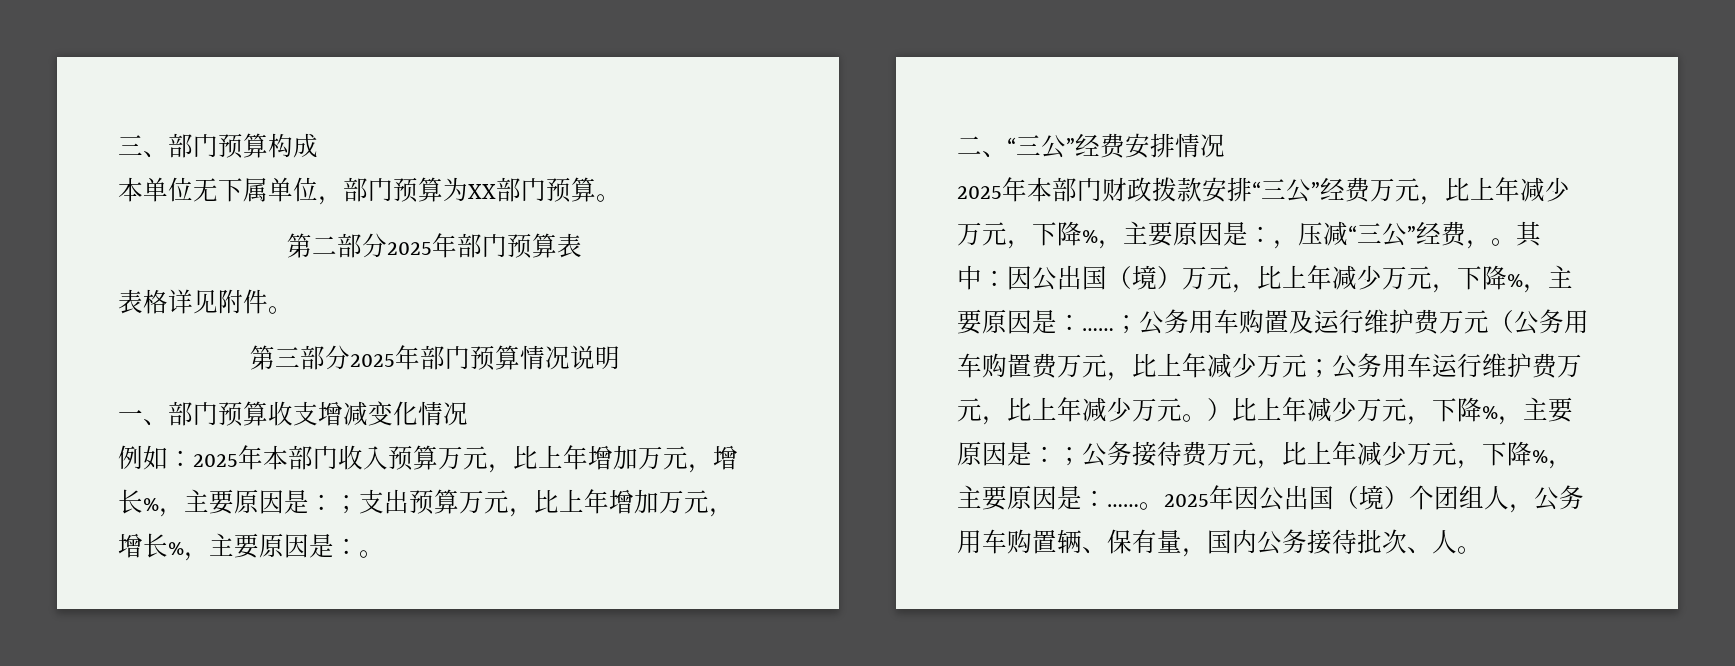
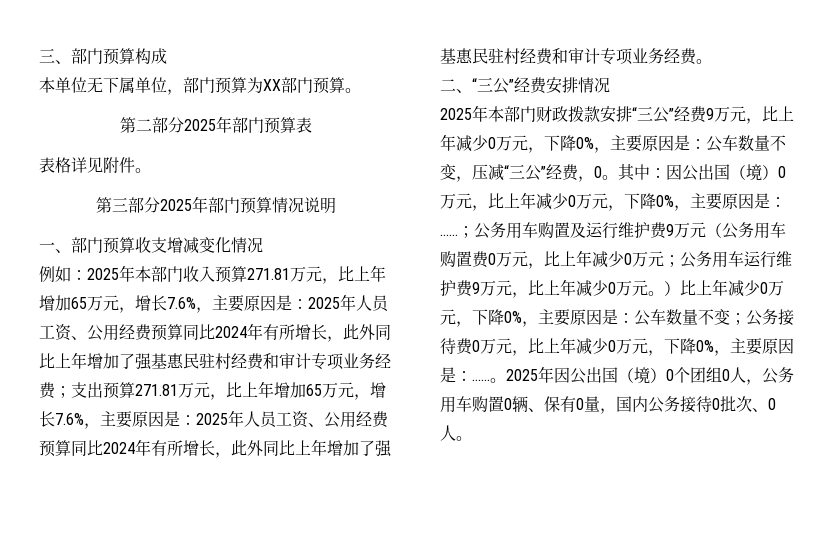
- 例如：2025年本部门收入预算万元，比上年增加万元，增长%，主要原因是：；支出预算万元，比上年增加万元，增长%，主要原因是：。
+ 例如：2025年本部门收入预算271.81万元，比上年增加65万元，增长7.6%，主要原因是：2025年人员工资、公用经费预算同比2024年有所增长，此外同比上年增加了强基惠民驻村经费和审计专项业务经费；支出预算271.81万元，比上年增加65万元，增长7.6%，主要原因是：2025年人员工资、公用经费预算同比2024年有所增长，此外同比上年增加了强基惠民驻村经费和审计专项业务经费。
- 2025年本部门财政拨款安排“三公”经费万元，比上年减少万元，下降%，主要原因是：，压减“三公”经费，。
+ 2025年本部门财政拨款安排“三公”经费9万元，比上年减少0万元，下降0%，主要原因是：公车数量不变，压减“三公”经费，0。
- 其中：因公出国（境）万元，比上年减少万元，下降%，主要原因是：……
+ 其中：因公出国（境）0万元，比上年减少0万元，下降0%，主要原因是：……
- ；公务用车购置及运行维护费万元（公务用车购置费万元，比上年减少万元；公务用车运行维护费万元，比上年减少万元。）比上年减少万元，下降%，主要原因是：；公务接待费万元，比上年减少万元，下降%，主要原因是：……
+ ；公务用车购置及运行维护费9万元（公务用车购置费0万元，比上年减少0万元；公务用车运行维护费9万元，比上年减少0万元。）比上年减少0万元，下降0%，主要原因是：公车数量不变；公务接待费0万元，比上年减少0万元，下降0%，主要原因是：……
- 2025年因公出国（境）个团组人，公务用车购置辆、保有量，国内公务接待批次、人。
+ 2025年因公出国（境）0个团组0人，公务用车购置0辆、保有0量，国内公务接待0批次、0人。

